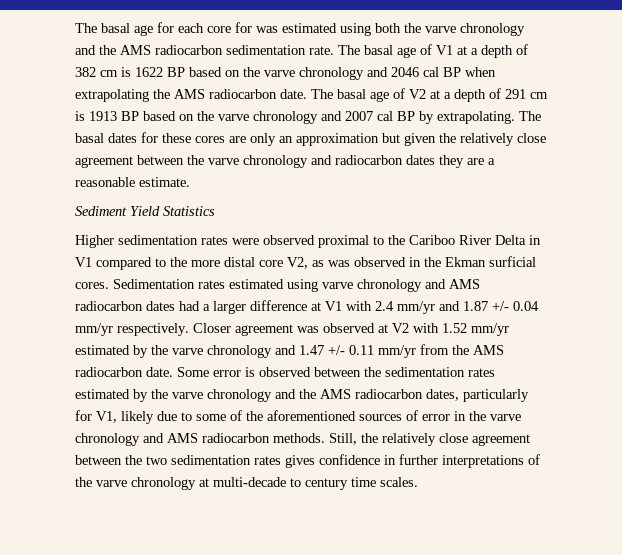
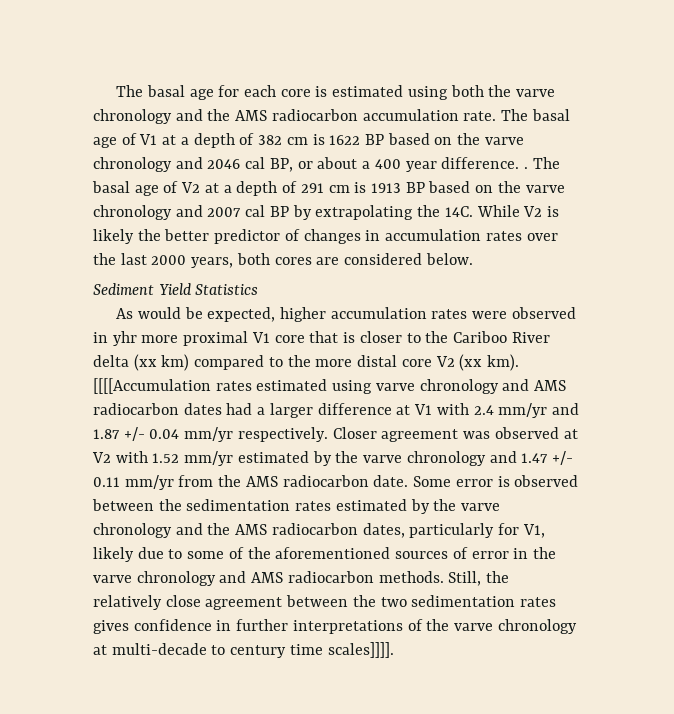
- The basal age for each core for was estimated using both the varve chronology and the AMS radiocarbon sedimentation rate.
+ The basal age for each core is estimated using both the varve chronology and the AMS radiocarbon accumulation rate.
- The basal age of V1 at a depth of 382 cm is 1622 BP based on the varve chronology and 2046 cal BP when extrapolating the AMS radiocarbon date.
+ The basal age of V1 at a depth of 382 cm is 1622 BP based on the varve chronology and 2046 cal BP, or about a 400 year difference. .
- The basal age of V2 at a depth of 291 cm is 1913 BP based on the varve chronology and 2007 cal BP by extrapolating. The basal dates for these cores are only an approximation but given the relatively close agreement between the varve chronology and radiocarbon dates they are a reasonable estimate.
+ The basal age of V2 at a depth of 291 cm is 1913 BP based on the varve chronology and 2007 cal BP by extrapolating the 14C. While V2 is likely the better predictor of changes in accumulation rates over the last 2000 years, both cores are considered below.
  Sediment Yield Statistics
- Higher sedimentation rates were observed proximal to the Cariboo River Delta in V1 compared to the more distal core V2, as was observed in the Ekman surficial cores. Sedimentation rates estimated using varve chronology and AMS radiocarbon dates had a larger difference at V1 with 2.4 mm/yr and 1.87 +/- 0.04 mm/yr respectively.
+ As would be expected, higher accumulation rates were observed in yhr more proximal V1 core that is closer to the Cariboo River delta (xx km) compared to the more distal core V2 (xx km). [[[[Accumulation rates estimated using varve chronology and AMS radiocarbon dates had a larger difference at V1 with 2.4 mm/yr and 1.87 +/- 0.04 mm/yr respectively.
- Still, the relatively close agreement between the two sedimentation rates gives confidence in further interpretations of the varve chronology at multi-decade to century time scales.
+ Still, the relatively close agreement between the two sedimentation rates gives confidence in further interpretations of the varve chronology at multi-decade to century time scales]]]].

